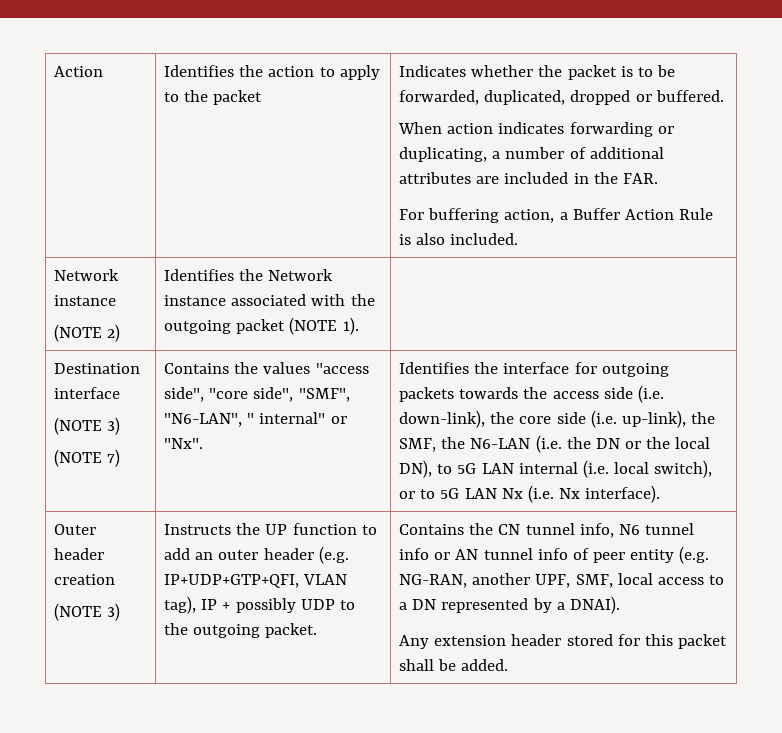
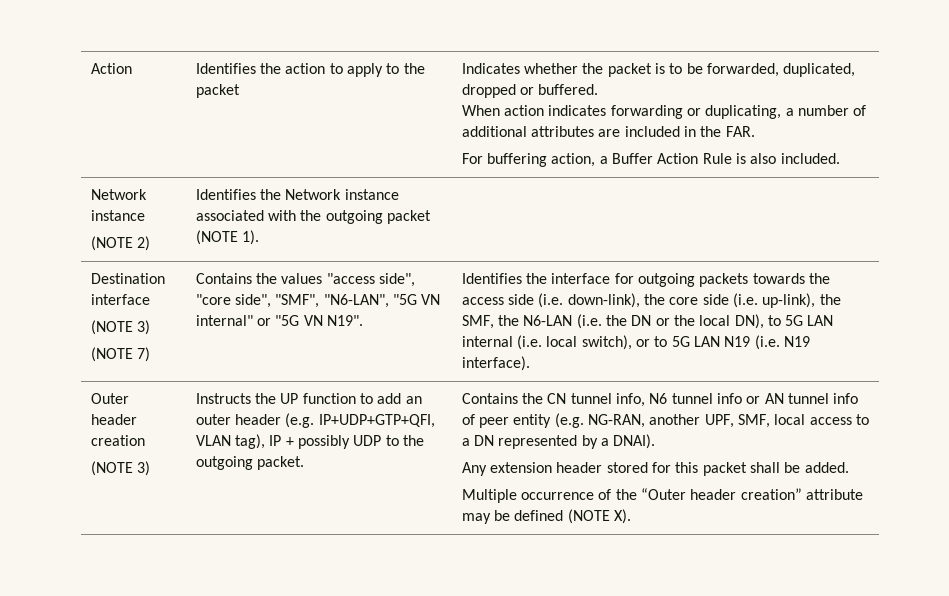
- Contains the values "access side", "core side", "SMF", "N6-LAN", " internal" or "Nx".
+ Contains the values "access side", "core side", "SMF", "N6-LAN", "5G VN internal" or "5G VN N19".
- Identifies the interface for outgoing packets towards the access side (i.e. down-link), the core side (i.e. up-link), the SMF, the N6-LAN (i.e. the DN or the local DN), to 5G LAN internal (i.e. local switch), or to 5G LAN Nx (i.e. Nx interface).
+ Identifies the interface for outgoing packets towards the access side (i.e. down-link), the core side (i.e. up-link), the SMF, the N6-LAN (i.e. the DN or the local DN), to 5G LAN internal (i.e. local switch), or to 5G LAN N19 (i.e. N19 interface).
+ Multiple occurrence of the “Outer header creation” attribute may be defined (NOTE X).

